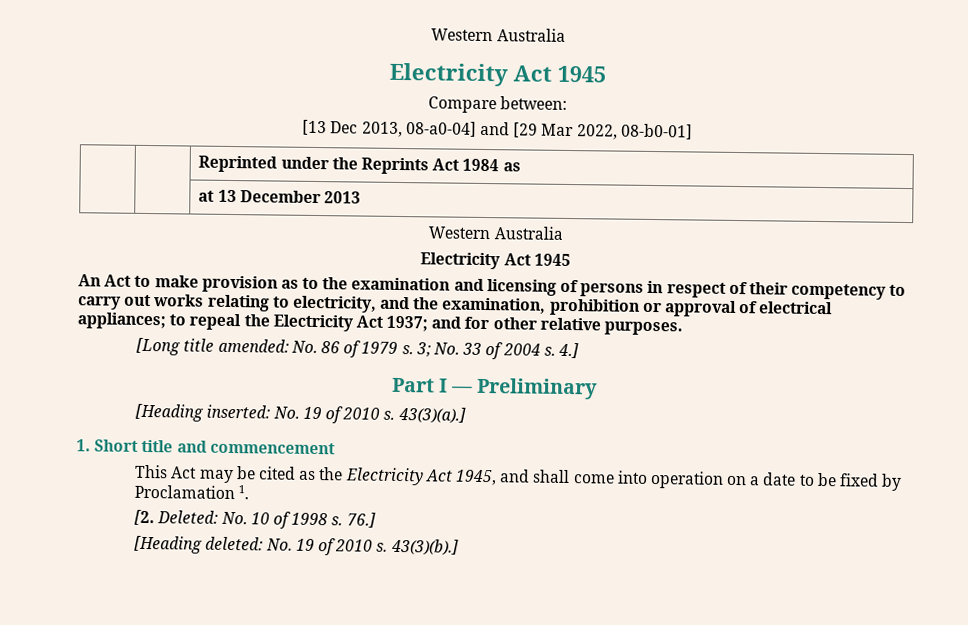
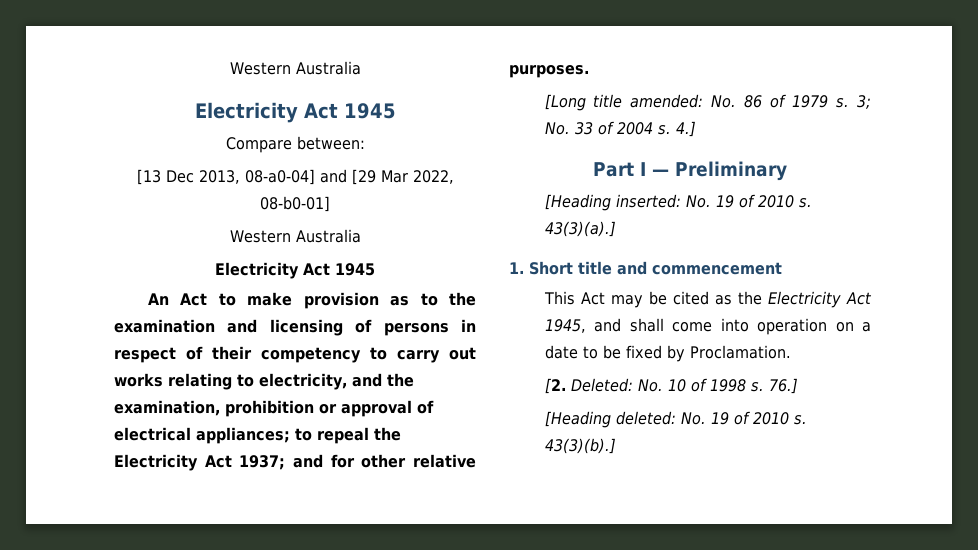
- | | Reprinted under the Reprints Act 1984 as
- | | at 13 December 2013
- This Act may be cited as the Electricity Act 1945, and shall come into operation on a date to be fixed by Proclamation 1.
+ This Act may be cited as the Electricity Act 1945, and shall come into operation on a date to be fixed by Proclamation.

